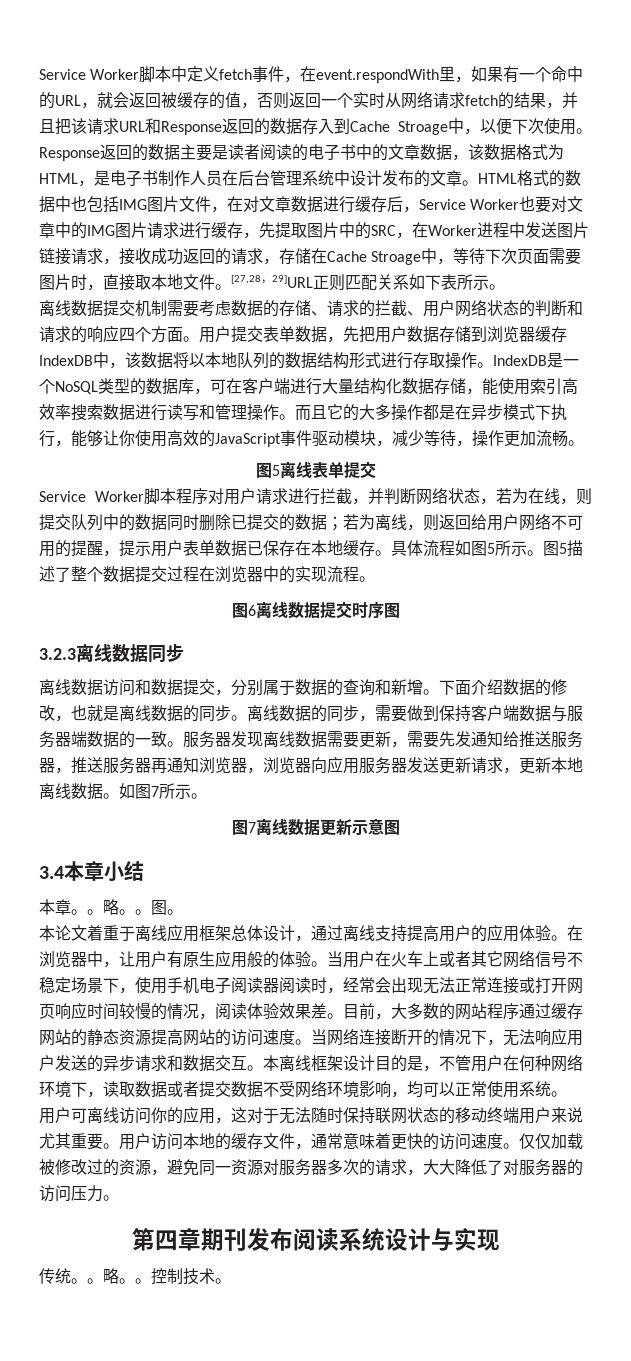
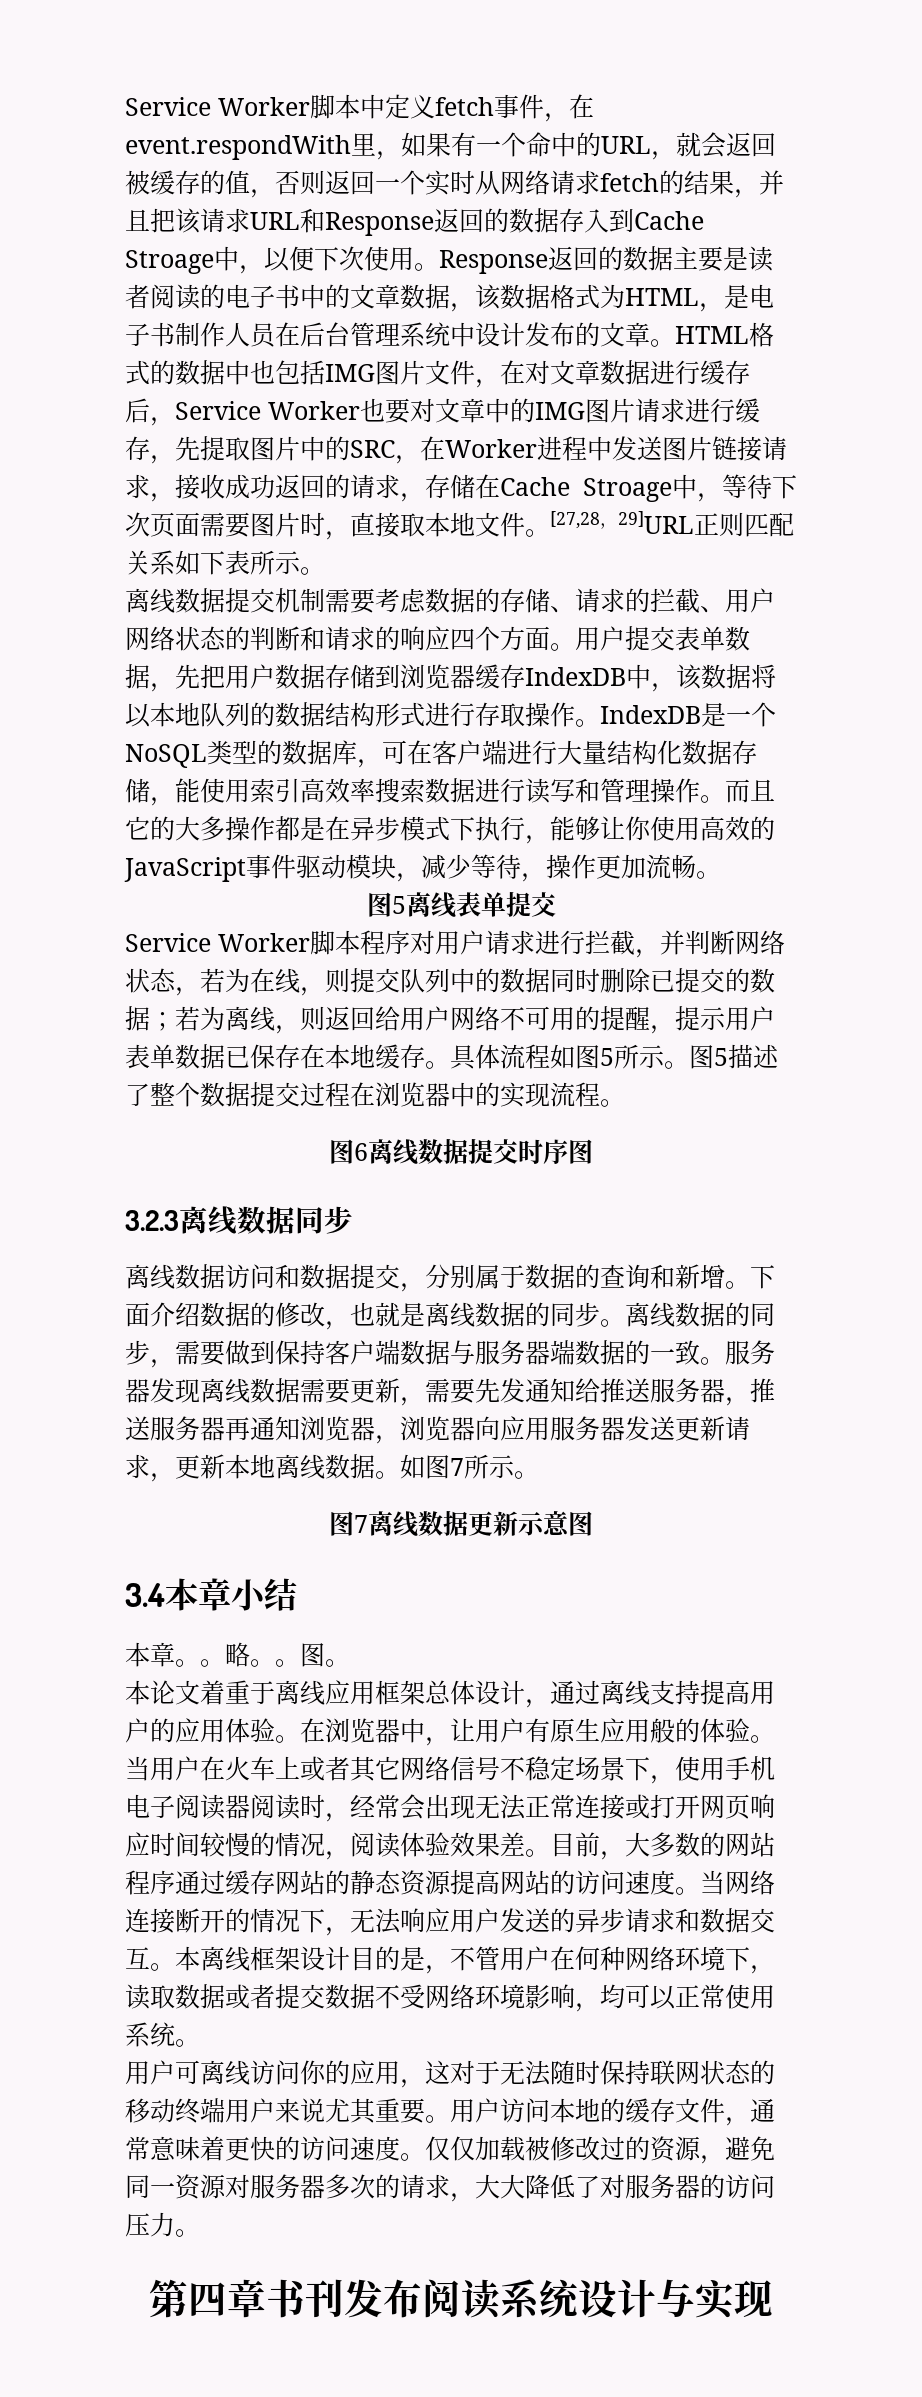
- 第四章期刊发布阅读系统设计与实现
+ 第四章书刊发布阅读系统设计与实现
- 传统。。略。。控制技术。

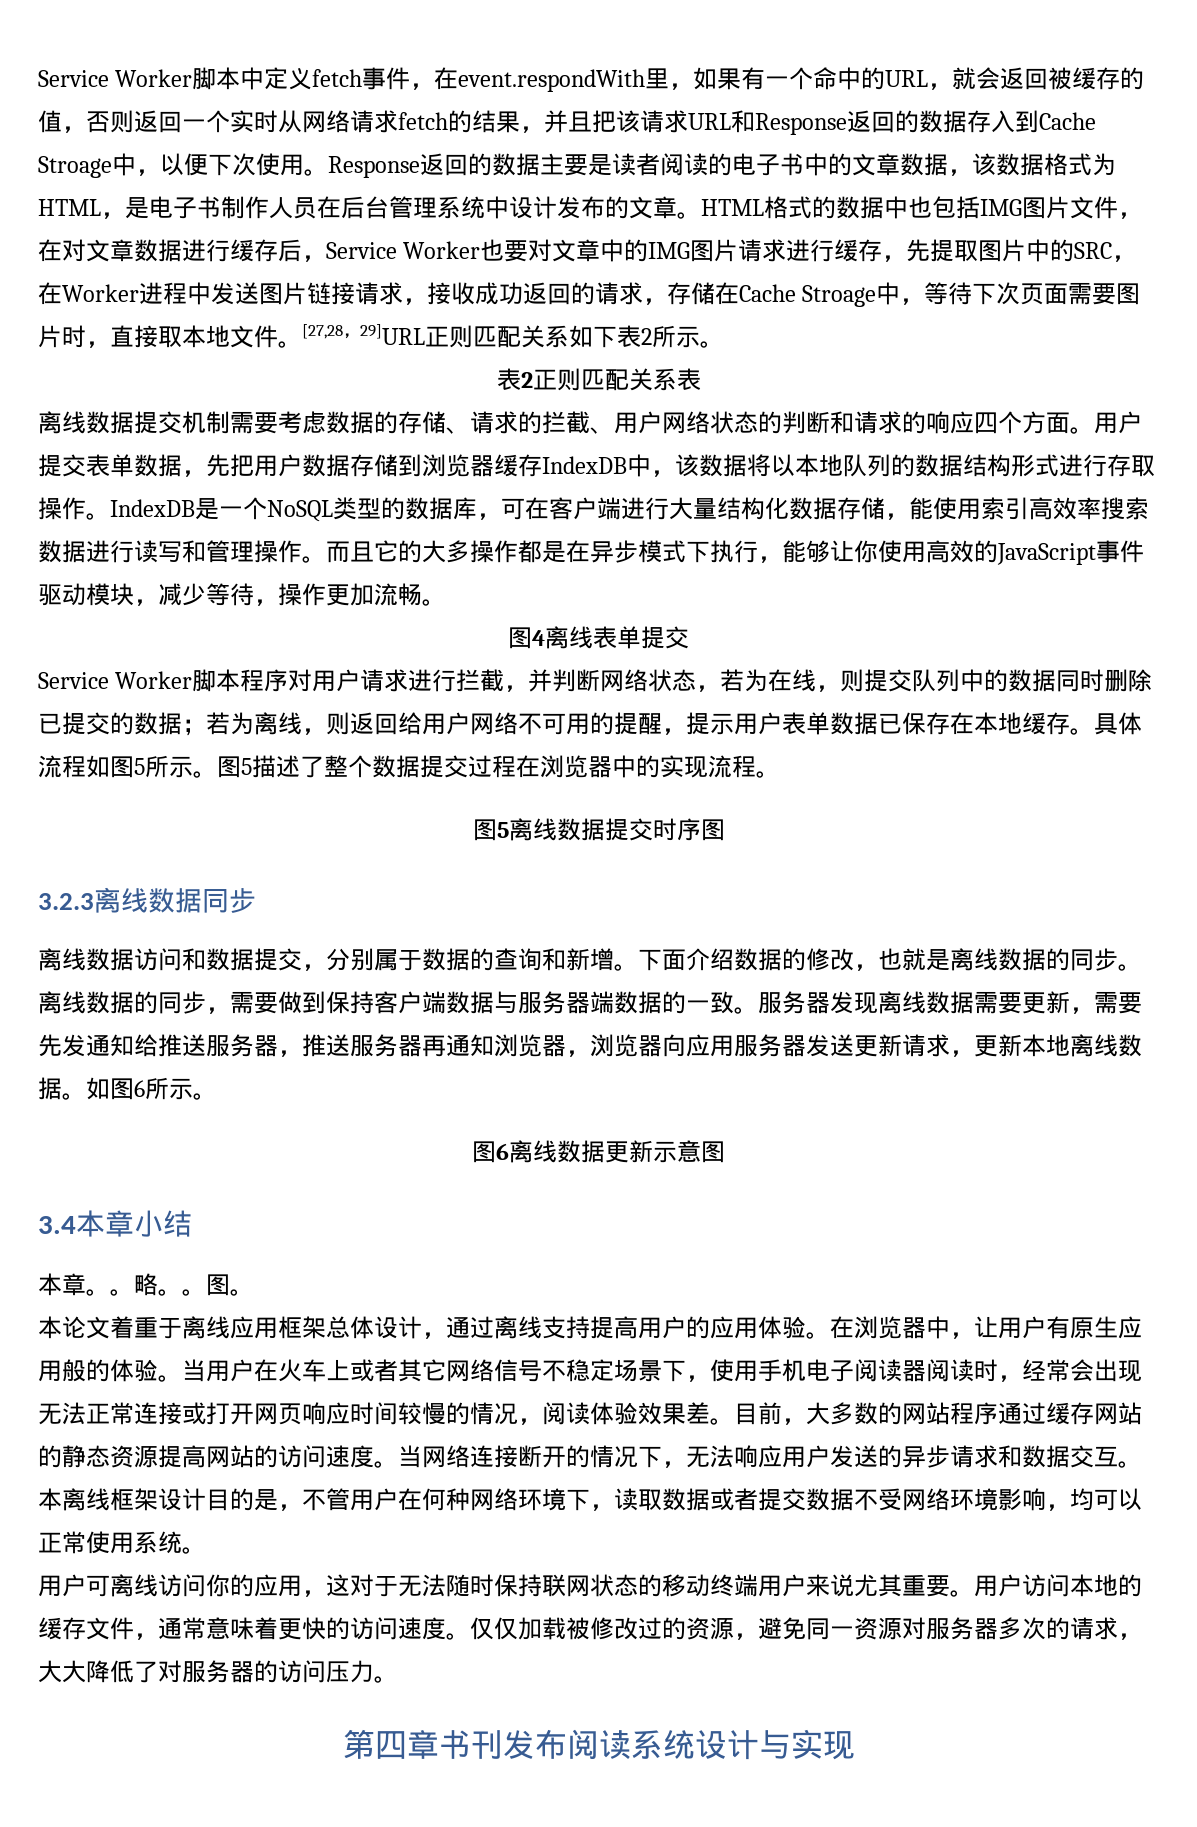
- [27,28，29]URL正则匹配关系如下表所示。
+ [27,28，29]URL正则匹配关系如下表2所示。
+ 表2正则匹配关系表
- 图5离线表单提交
+ 图4离线表单提交
- 图6离线数据提交时序图
+ 图5离线数据提交时序图
- 如图7所示。
+ 如图6所示。
- 图7离线数据更新示意图
+ 图6离线数据更新示意图

